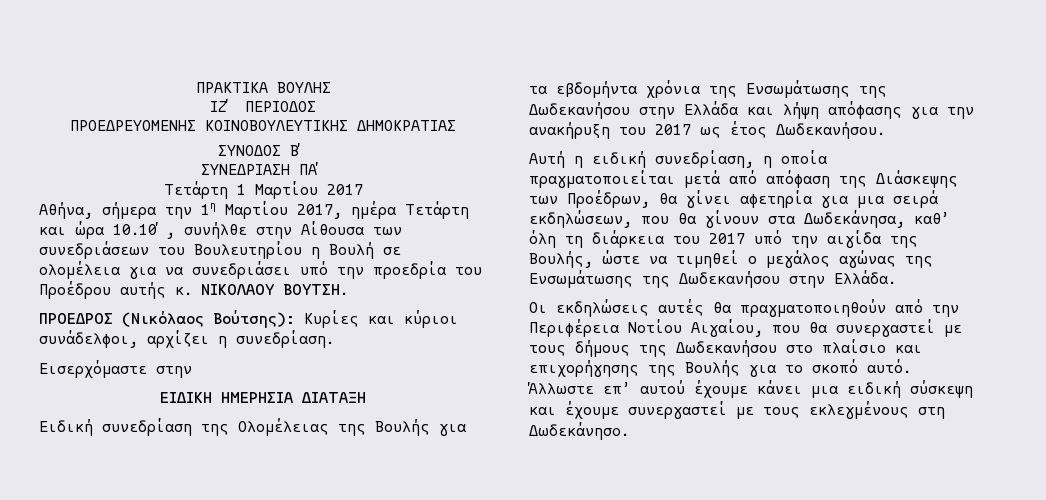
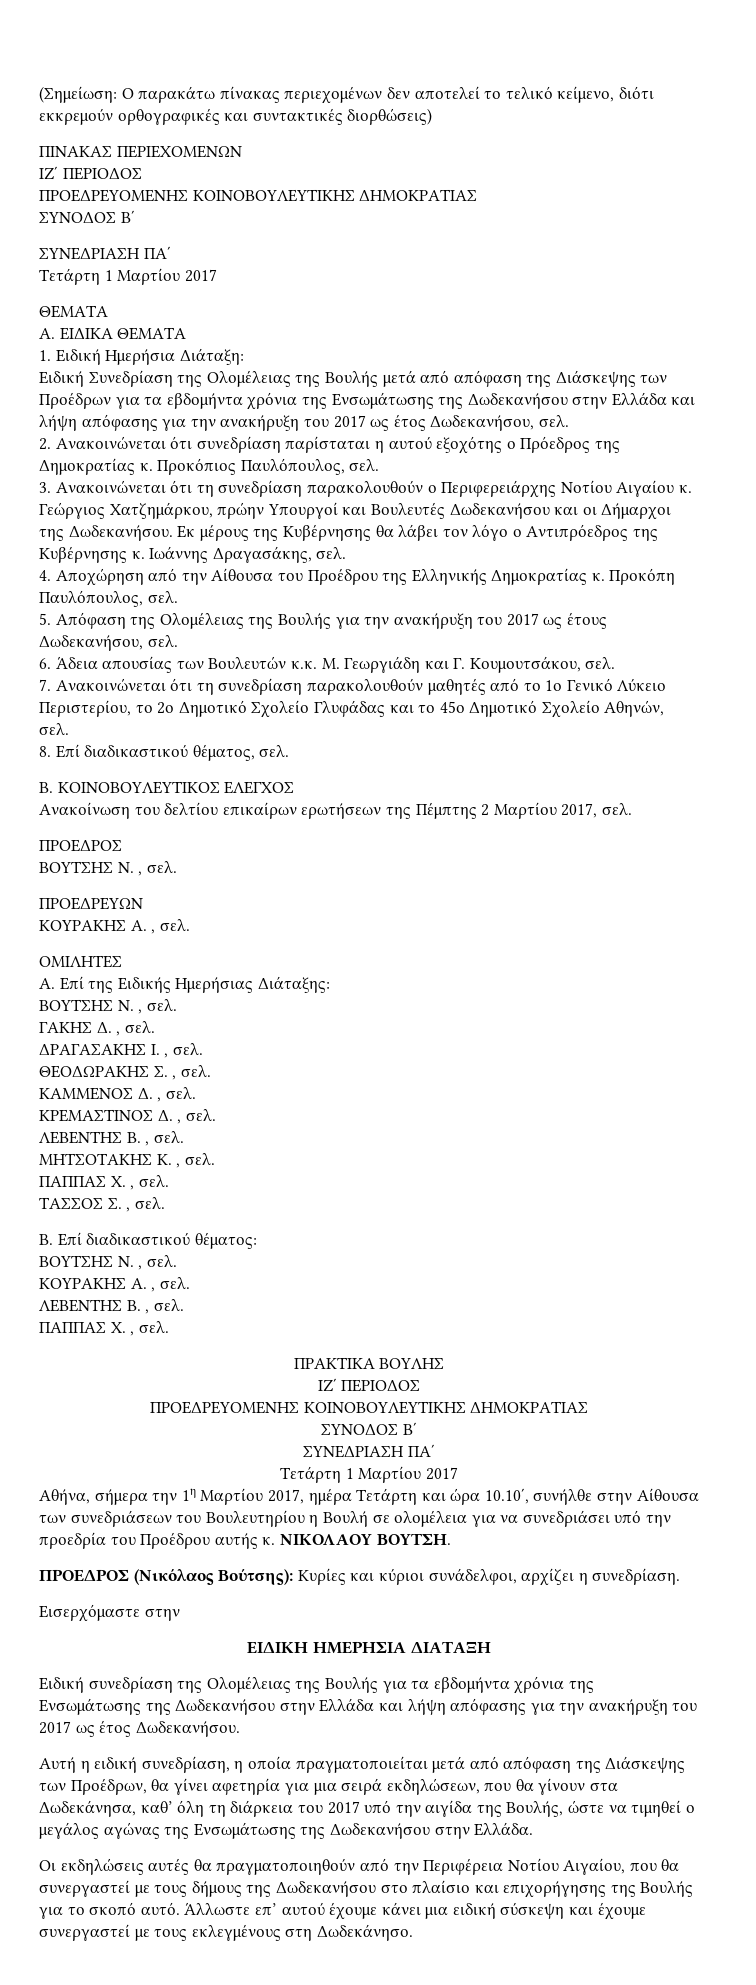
+ (Σημείωση: Ο παρακάτω πίνακας περιεχομένων δεν αποτελεί το τελικό κείμενο, διότι εκκρεμούν ορθογραφικές και συντακτικές διορθώσεις)
+ ΠΙΝΑΚΑΣ ΠΕΡΙΕΧΟΜΕΝΩΝ
+ ΙΖ΄ ΠΕΡΙΟΔΟΣ
+ ΠΡΟΕΔΡΕΥΟΜΕΝΗΣ ΚΟΙΝΟΒΟΥΛΕΥΤΙΚΗΣ ΔΗΜΟΚΡΑΤΙΑΣ
+ ΣΥΝΟΔΟΣ Β΄
+ ΣΥΝΕΔΡΙΑΣΗ ΠΑ΄
+ Τετάρτη 1 Μαρτίου 2017
+ ΘΕΜΑΤΑ
+ Α. ΕΙΔΙΚΑ ΘΕΜΑΤΑ
+ 1. Ειδική Ημερήσια Διάταξη:
+ Ειδική Συνεδρίαση της Ολομέλειας της Βουλής μετά από απόφαση της Διάσκεψης των Προέδρων για τα εβδομήντα χρόνια της Ενσωμάτωσης της Δωδεκανήσου στην Ελλάδα και λήψη απόφασης για την ανακήρυξη του 2017 ως έτος Δωδεκανήσου, σελ.
+ 2. Ανακοινώνεται ότι συνεδρίαση παρίσταται η αυτού εξοχότης ο Πρόεδρος της Δημοκρατίας κ. Προκόπιος Παυλόπουλος, σελ.
+ 3. Ανακοινώνεται ότι τη συνεδρίαση παρακολουθούν ο Περιφερειάρχης Νοτίου Αιγαίου κ. Γεώργιος Χατζημάρκου, πρώην Υπουργοί και Βουλευτές Δωδεκανήσου και οι Δήμαρχοι της Δωδεκανήσου. Εκ μέρους της Κυβέρνησης θα λάβει τον λόγο ο Αντιπρόεδρος της Κυβέρνησης κ. Ιωάννης Δραγασάκης, σελ.
+ 4. Αποχώρηση από την Αίθουσα του Προέδρου της Ελληνικής Δημοκρατίας κ. Προκόπη Παυλόπουλος, σελ.
+ 5. Απόφαση της Ολομέλειας της Βουλής για την ανακήρυξη του 2017 ως έτους Δωδεκανήσου, σελ.
+ 6. Άδεια απουσίας των Βουλευτών κ.κ. Μ. Γεωργιάδη και Γ. Κουμουτσάκου, σελ.
+ 7. Ανακοινώνεται ότι τη συνεδρίαση παρακολουθούν μαθητές από το 1ο Γενικό Λύκειο Περιστερίου, το 2ο Δημοτικό Σχολείο Γλυφάδας και το 45ο Δημοτικό Σχολείο Αθηνών, σελ.
+ 8. Επί διαδικαστικού θέματος, σελ.
+ Β. ΚΟΙΝΟΒΟΥΛΕΥΤΙΚΟΣ ΕΛΕΓΧΟΣ
+ Ανακοίνωση του δελτίου επικαίρων ερωτήσεων της Πέμπτης 2 Μαρτίου 2017, σελ.
+ ΠΡΟΕΔΡΟΣ
+ ΒΟΥΤΣΗΣ Ν. , σελ.
+ ΠΡΟΕΔΡΕΥΩΝ
+ ΚΟΥΡΑΚΗΣ Α. , σελ.
+ ΟΜΙΛΗΤΕΣ
+ Α. Επί της Ειδικής Ημερήσιας Διάταξης:
+ ΒΟΥΤΣΗΣ Ν. , σελ.
+ ΓΑΚΗΣ Δ. , σελ.
+ ΔΡΑΓΑΣΑΚΗΣ Ι. , σελ.
+ ΘΕΟΔΩΡΑΚΗΣ Σ. , σελ.
+ ΚΑΜΜΕΝΟΣ Δ. , σελ.
+ ΚΡΕΜΑΣΤΙΝΟΣ Δ. , σελ.
+ ΛΕΒΕΝΤΗΣ Β. , σελ.
+ ΜΗΤΣΟΤΑΚΗΣ Κ. , σελ.
+ ΠΑΠΠΑΣ Χ. , σελ.
+ ΤΑΣΣΟΣ Σ. , σελ.
+ Β. Επί διαδικαστικού θέματος:
+ ΒΟΥΤΣΗΣ Ν. , σελ.
+ ΚΟΥΡΑΚΗΣ Α. , σελ.
+ ΛΕΒΕΝΤΗΣ Β. , σελ.
+ ΠΑΠΠΑΣ Χ. , σελ.

